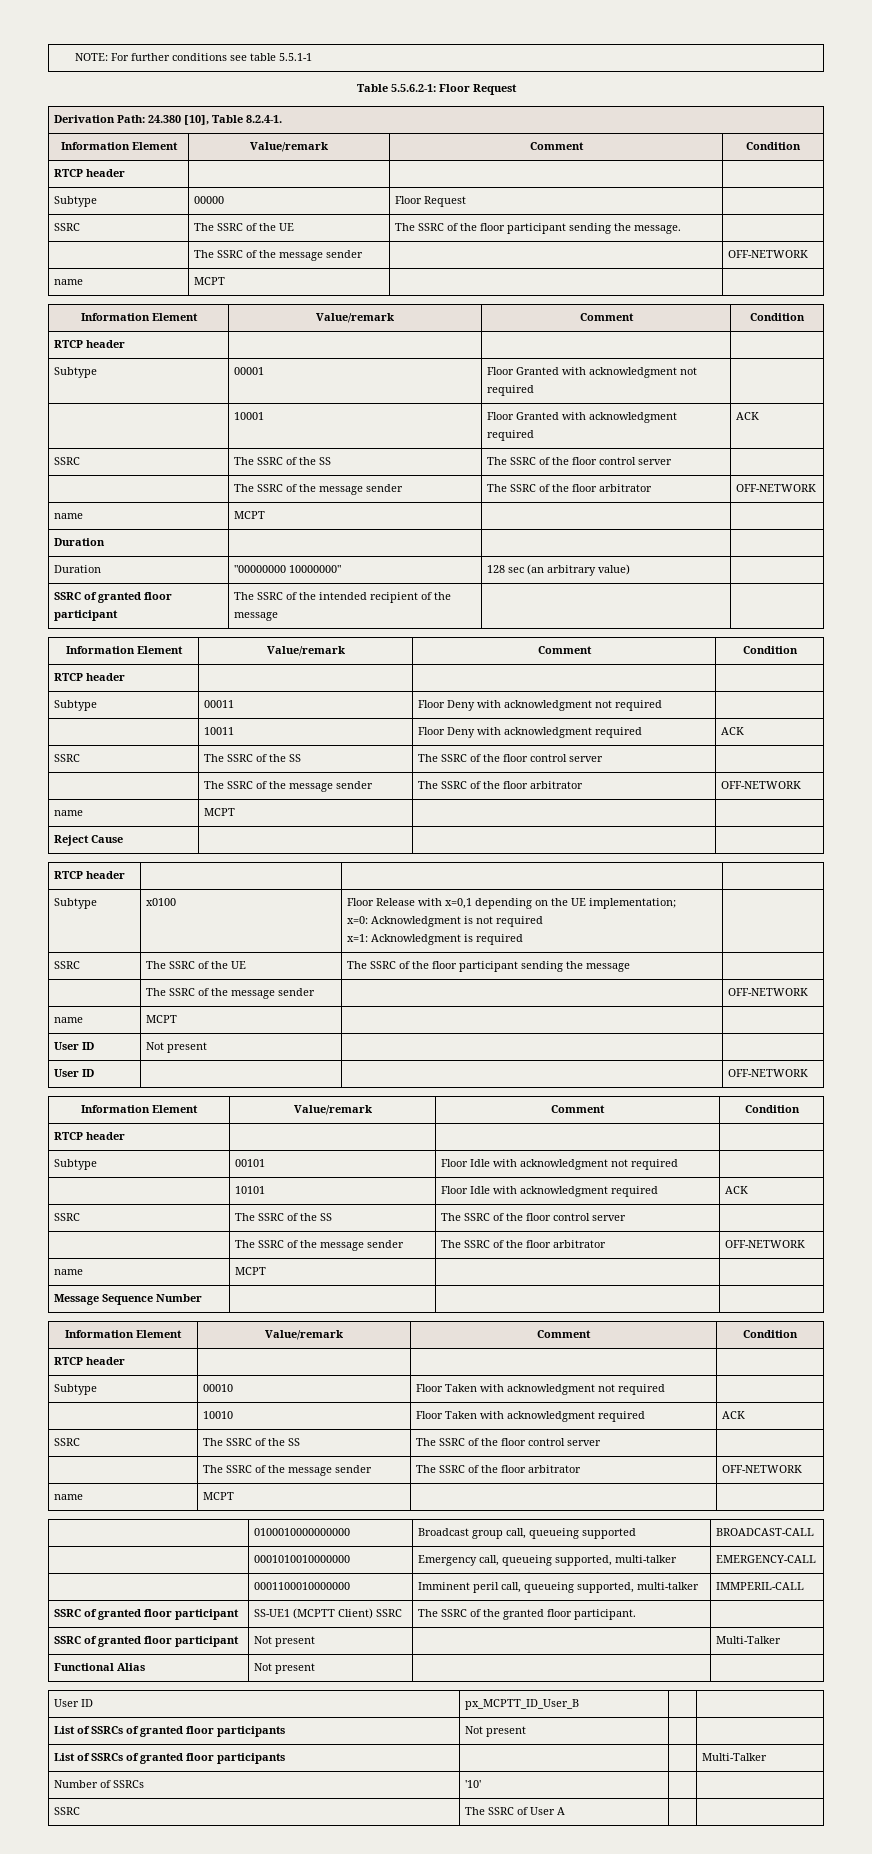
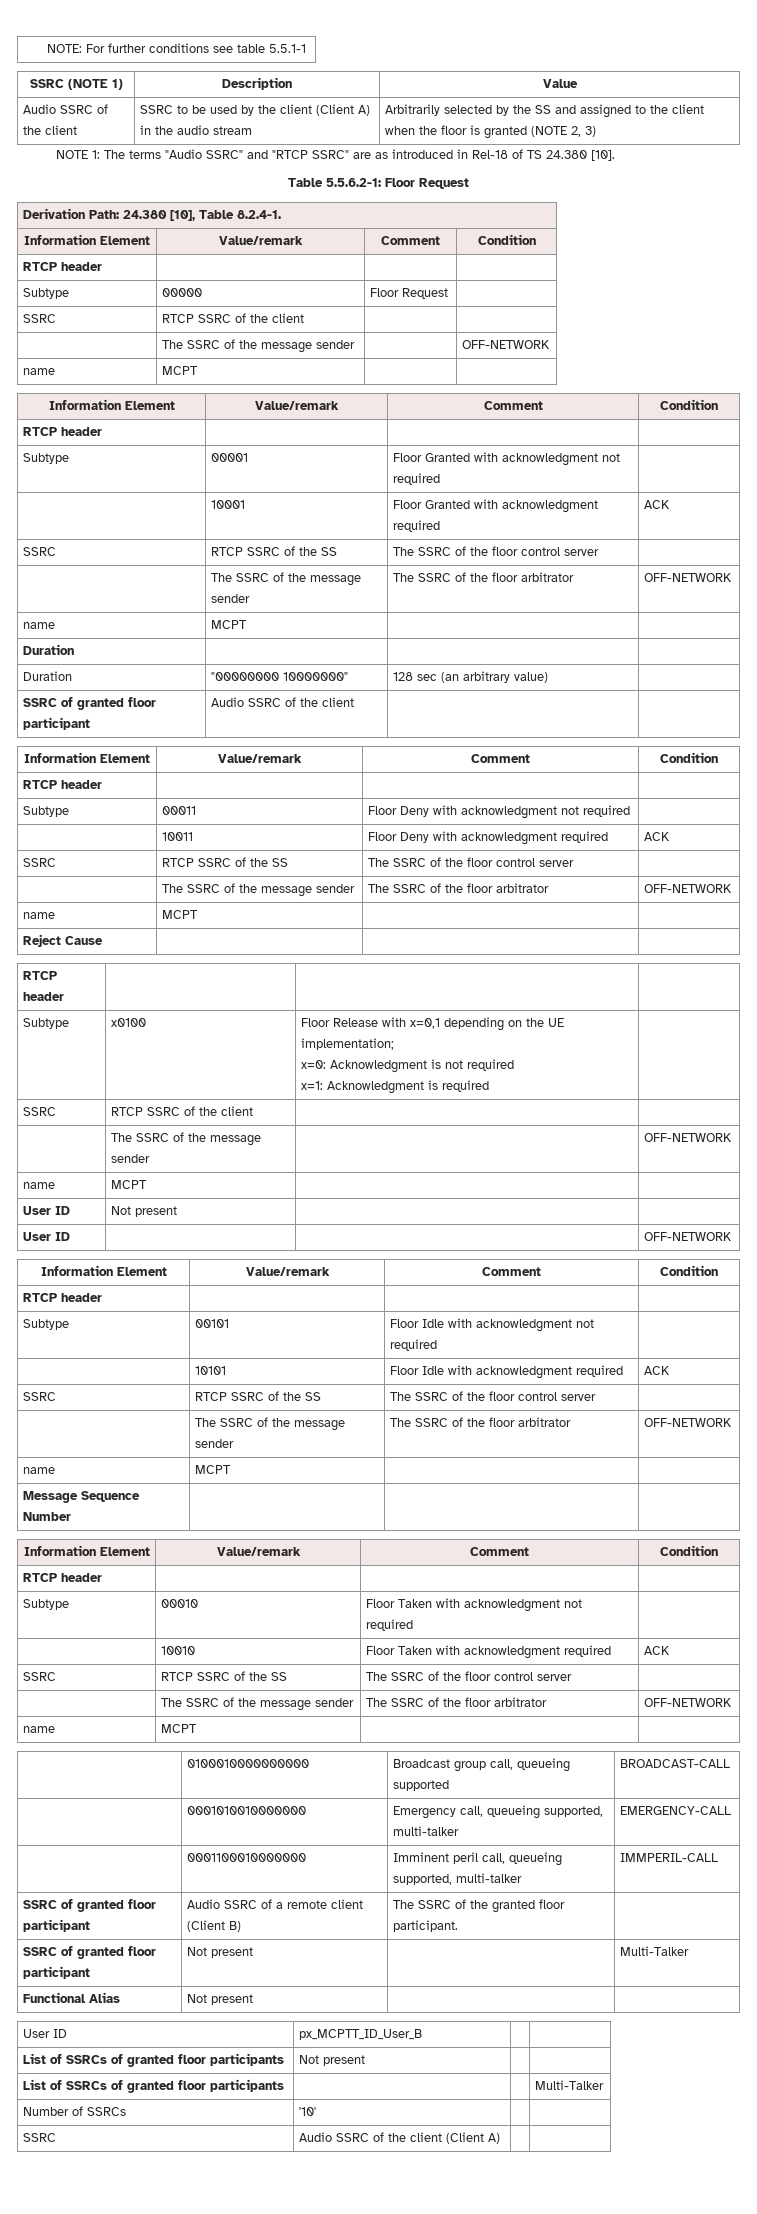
+ SSRC (NOTE 1) | Description | Value
+ Audio SSRC of the client | SSRC to be used by the client (Client A) in the audio stream | Arbitrarily selected by the SS and assigned to the client when the floor is granted (NOTE 2, 3)
+ NOTE 1: The terms "Audio SSRC" and "RTCP SSRC" are as introduced in Rel-18 of TS 24.380 [10].
  Subtype | 00000 | Floor Request |
- SSRC | The SSRC of the UE | The SSRC of the floor participant sending the message. |
+ SSRC | RTCP SSRC of the client | |
  | 10001 | Floor Granted with acknowledgment required | ACK
- SSRC | The SSRC of the SS | The SSRC of the floor control server |
+ SSRC | RTCP SSRC of the SS | The SSRC of the floor control server |
- SSRC of granted floor participant | The SSRC of the intended recipient of the message | |
+ SSRC of granted floor participant | Audio SSRC of the client | |
  | 10011 | Floor Deny with acknowledgment required | ACK
- SSRC | The SSRC of the SS | The SSRC of the floor control server |
+ SSRC | RTCP SSRC of the SS | The SSRC of the floor control server |
  Subtype | x0100 | Floor Release with x=0,1 depending on the UE implementation;
  x=0: Acknowledgment is not required
  x=1: Acknowledgment is required |
- SSRC | The SSRC of the UE | The SSRC of the floor participant sending the message |
+ SSRC | RTCP SSRC of the client | |
  | 10101 | Floor Idle with acknowledgment required | ACK
- SSRC | The SSRC of the SS | The SSRC of the floor control server |
+ SSRC | RTCP SSRC of the SS | The SSRC of the floor control server |
  | 10010 | Floor Taken with acknowledgment required | ACK
- SSRC | The SSRC of the SS | The SSRC of the floor control server |
+ SSRC | RTCP SSRC of the SS | The SSRC of the floor control server |
- SSRC of granted floor participant | SS-UE1 (MCPTT Client) SSRC | The SSRC of the granted floor participant. |
+ SSRC of granted floor participant | Audio SSRC of a remote client (Client B) | The SSRC of the granted floor participant. |
- SSRC | The SSRC of User A | |
+ SSRC | Audio SSRC of the client (Client A) | |

